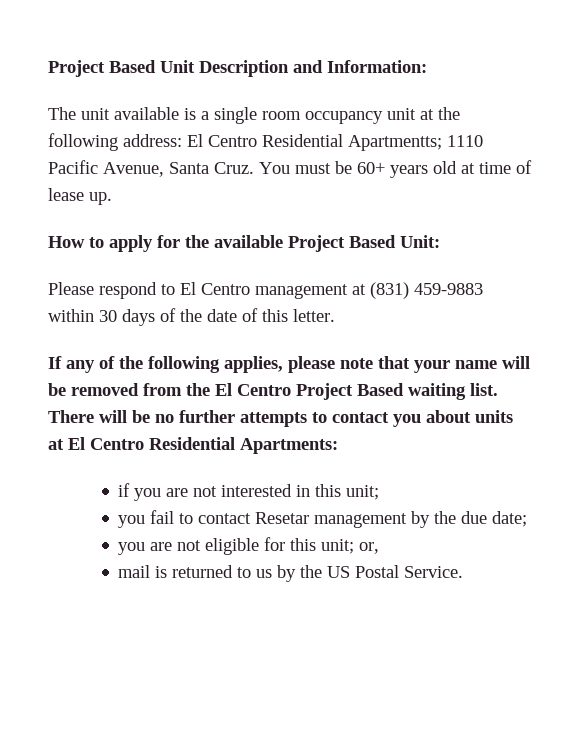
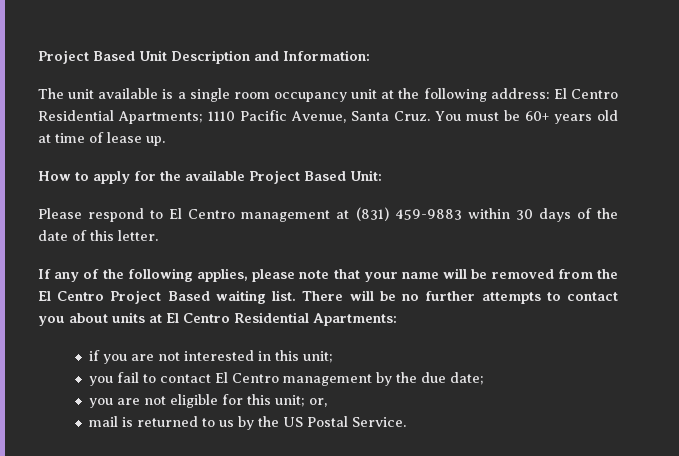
- The unit available is a single room occupancy unit at the following address: El Centro Residential Apartmentts; 1110 Pacific Avenue, Santa Cruz.
+ The unit available is a single room occupancy unit at the following address: El Centro Residential Apartments; 1110 Pacific Avenue, Santa Cruz.
- you fail to contact Resetar management by the due date;
+ you fail to contact El Centro management by the due date;

